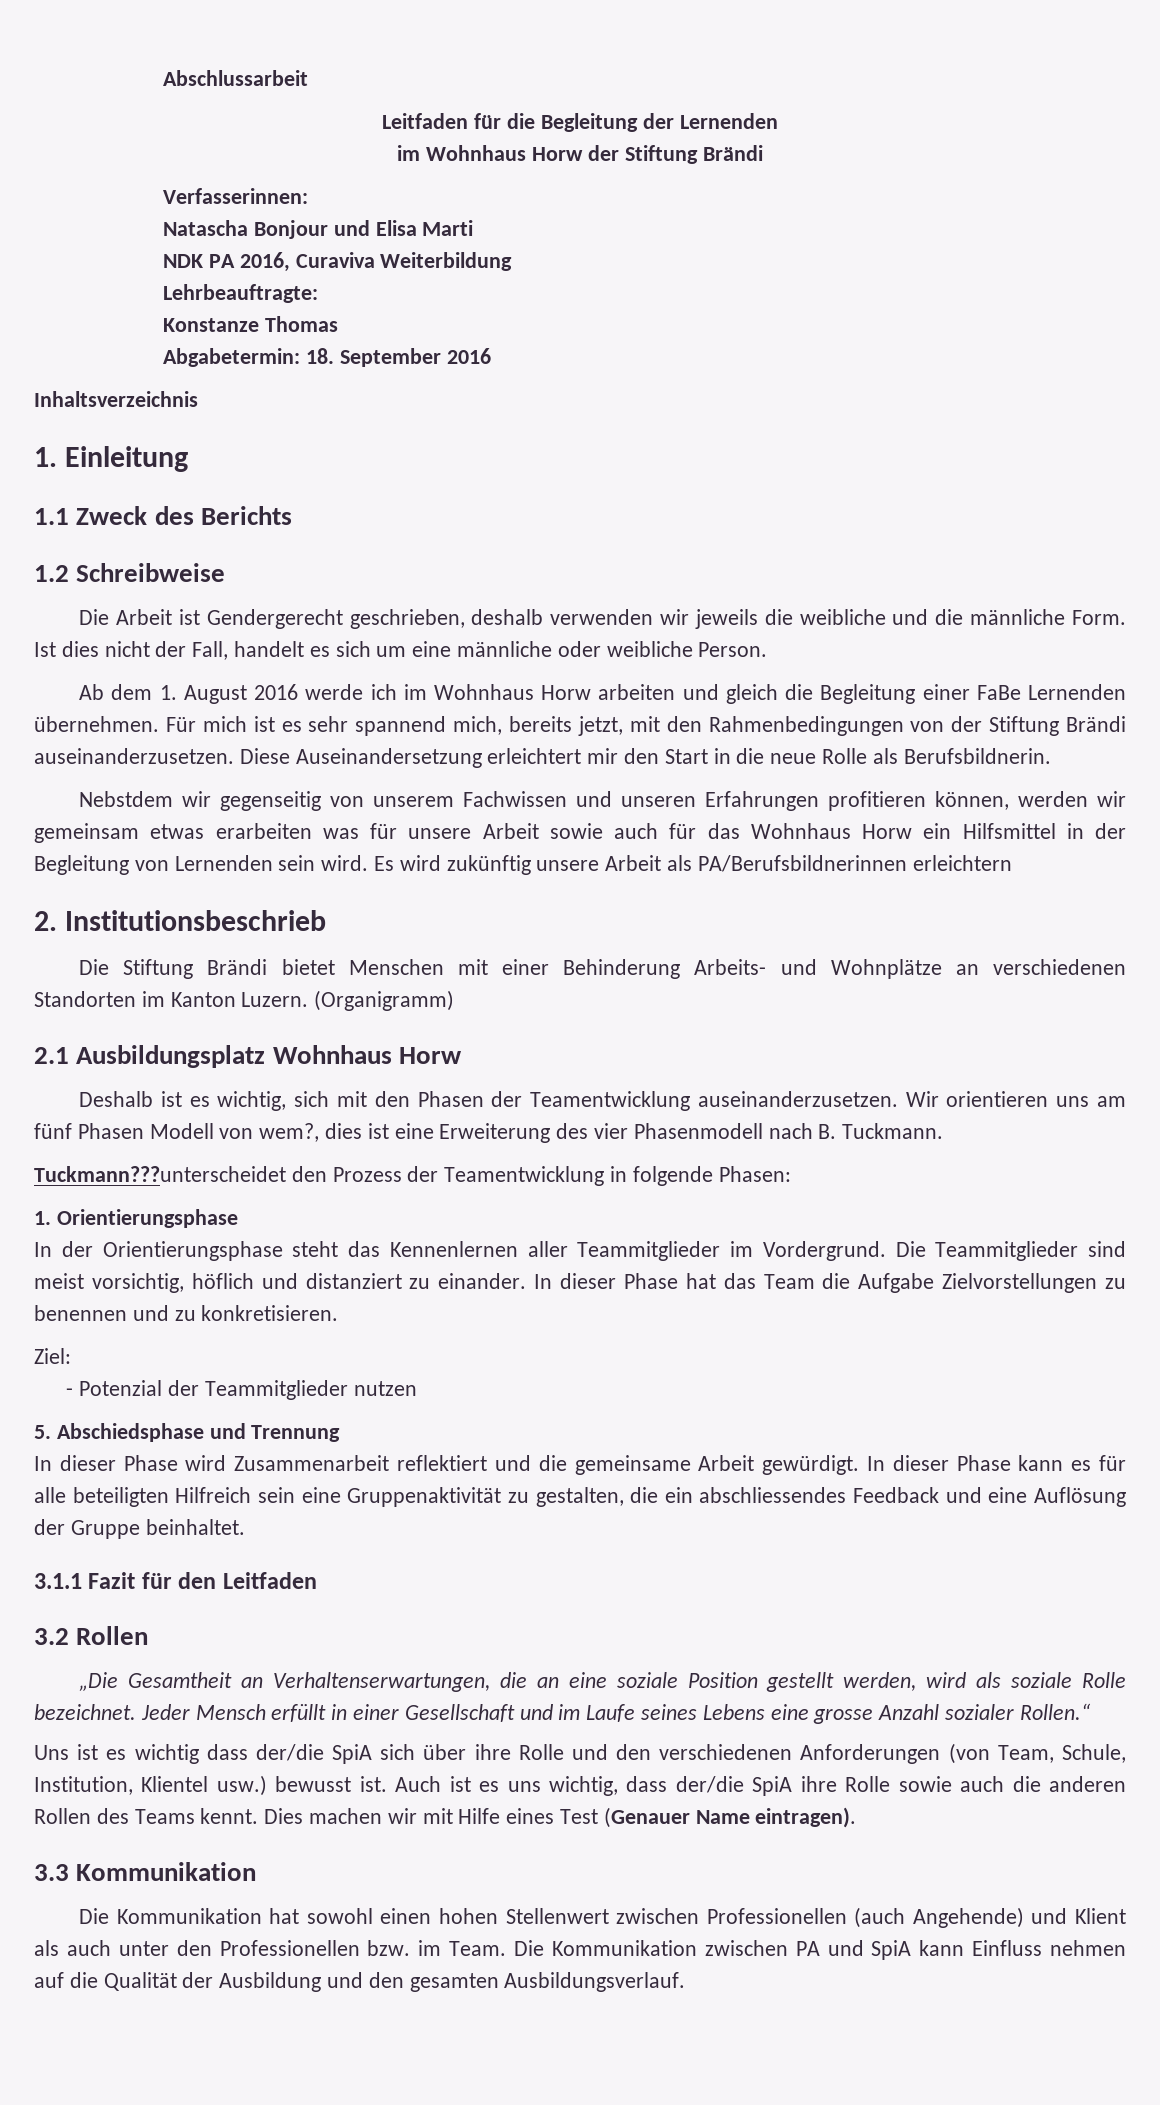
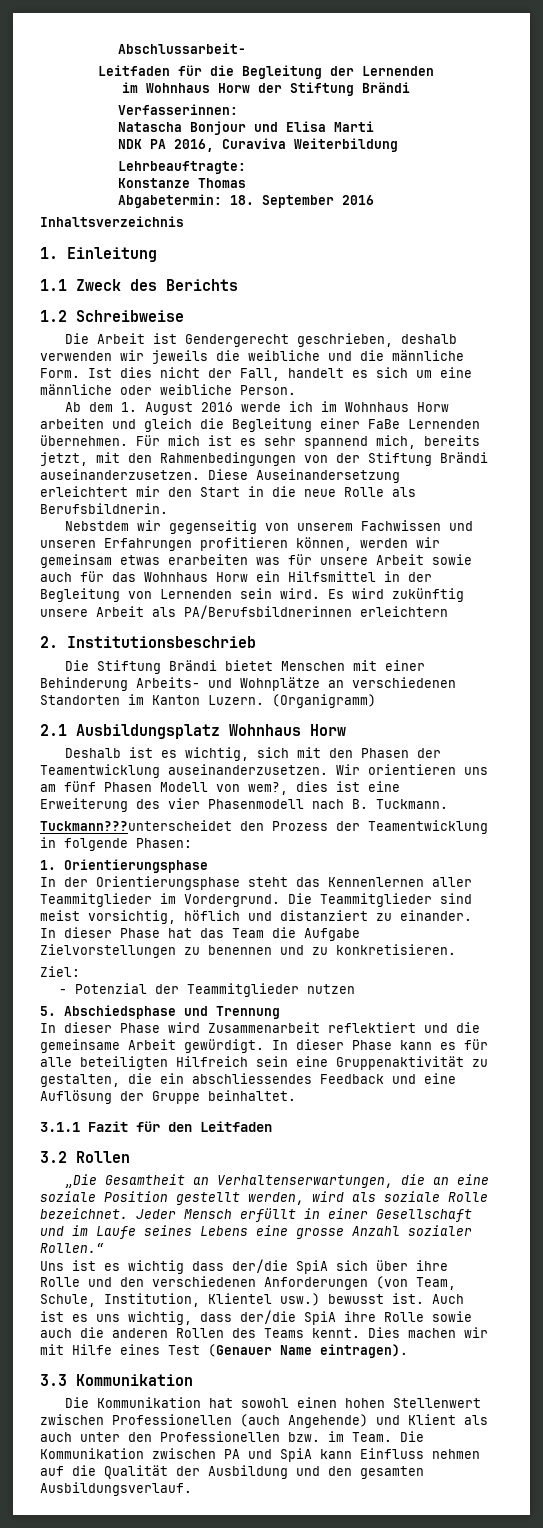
- Abschlussarbeit
+ Abschlussarbeit-

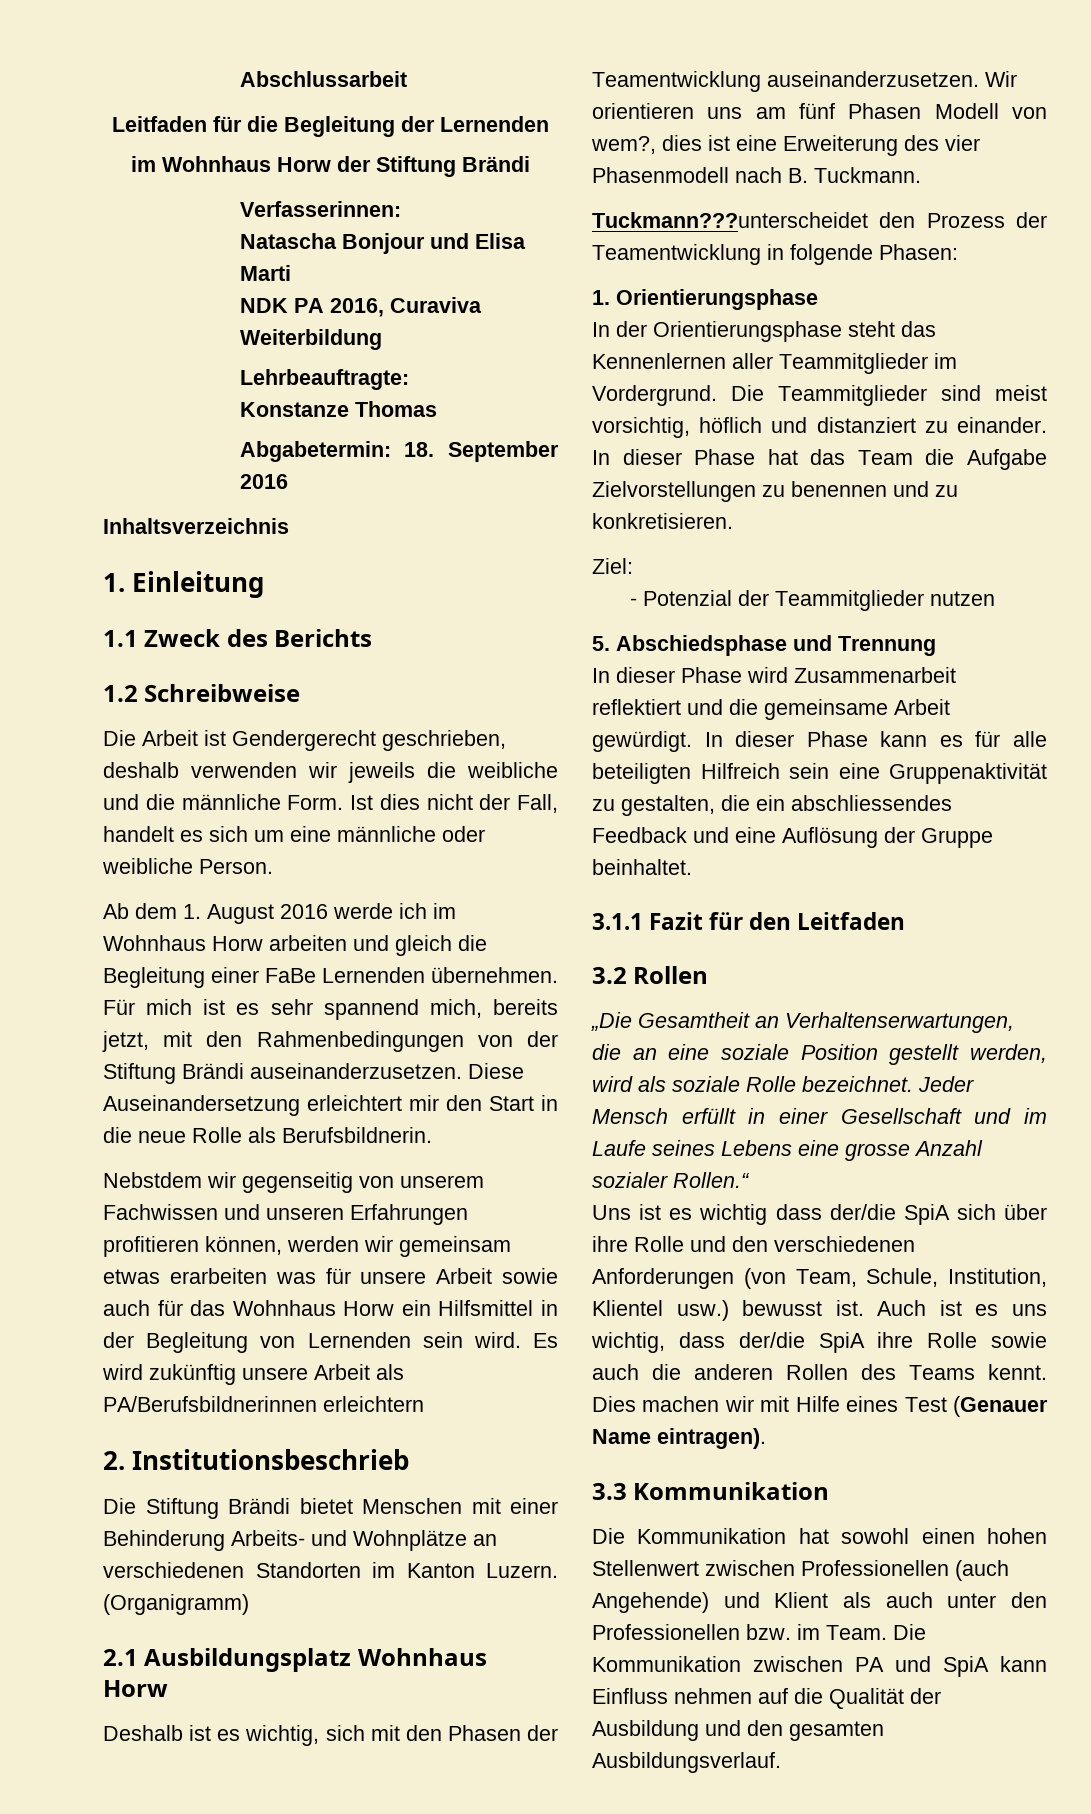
- Abschlussarbeit-
+ Abschlussarbeit

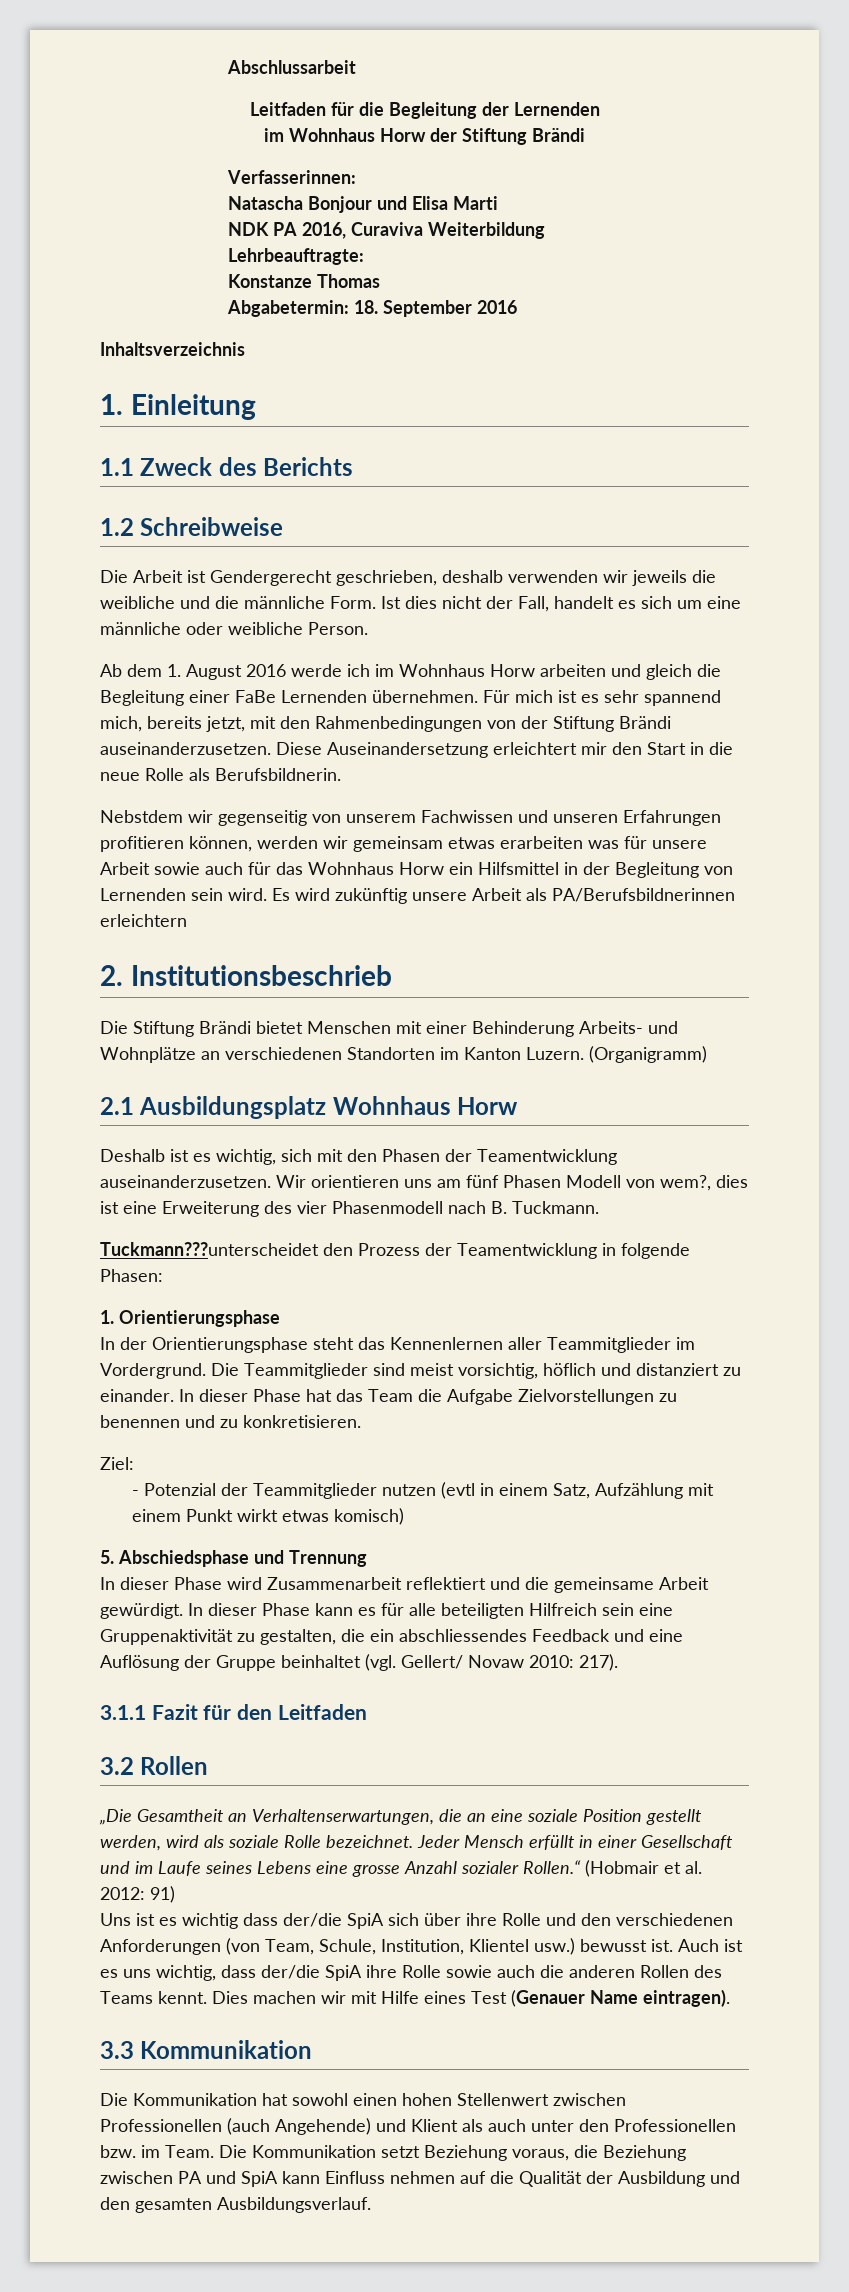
- - Potenzial der Teammitglieder nutzen
+ - Potenzial der Teammitglieder nutzen (evtl in einem Satz, Aufzählung mit einem Punkt wirkt etwas komisch)
- In dieser Phase kann es für alle beteiligten Hilfreich sein eine Gruppenaktivität zu gestalten, die ein abschliessendes Feedback und eine Auflösung der Gruppe beinhaltet.
+ In dieser Phase kann es für alle beteiligten Hilfreich sein eine Gruppenaktivität zu gestalten, die ein abschliessendes Feedback und eine Auflösung der Gruppe beinhaltet (vgl. Gellert/ Novaw 2010: 217).
- Jeder Mensch erfüllt in einer Gesellschaft und im Laufe seines Lebens eine grosse Anzahl sozialer Rollen.“
+ Jeder Mensch erfüllt in einer Gesellschaft und im Laufe seines Lebens eine grosse Anzahl sozialer Rollen.“ (Hobmair et al. 2012: 91)
- Die Kommunikation zwischen PA und SpiA kann Einfluss nehmen auf die Qualität der Ausbildung und den gesamten Ausbildungsverlauf.
+ Die Kommunikation setzt Beziehung voraus, die Beziehung zwischen PA und SpiA kann Einfluss nehmen auf die Qualität der Ausbildung und den gesamten Ausbildungsverlauf.

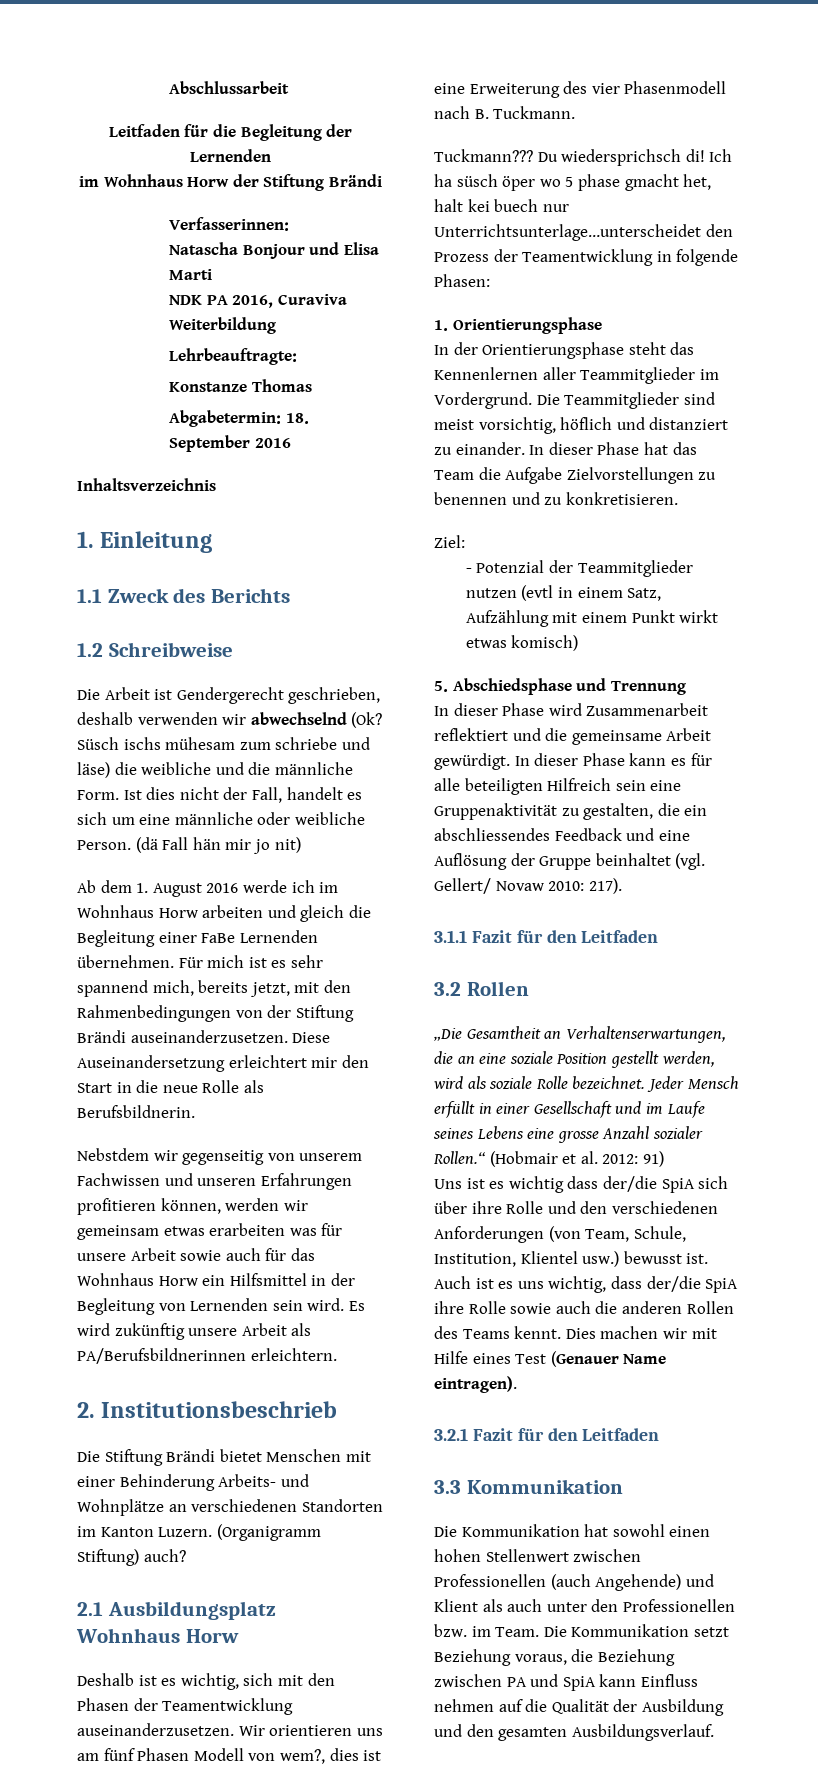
- Die Arbeit ist Gendergerecht geschrieben, deshalb verwenden wir jeweils die weibliche und die männliche Form.
+ Die Arbeit ist Gendergerecht geschrieben, deshalb verwenden wir abwechselnd (Ok? Süsch ischs mühesam zum schriebe und läse) die weibliche und die männliche Form.
+ (dä Fall hän mir jo nit)
- Es wird zukünftig unsere Arbeit als PA/Berufsbildnerinnen erleichtern
+ Es wird zukünftig unsere Arbeit als PA/Berufsbildnerinnen erleichtern.
- (Organigramm)
+ (Organigramm Stiftung) auch?
- Tuckmann???unterscheidet den Prozess der Teamentwicklung in folgende Phasen:
+ Tuckmann??? Du wiedersprichsch di! Ich ha süsch öper wo 5 phase gmacht het, halt kei buech nur Unterrichtsunterlage…unterscheidet den Prozess der Teamentwicklung in folgende Phasen:
+ 3.2.1 Fazit für den Leitfaden

